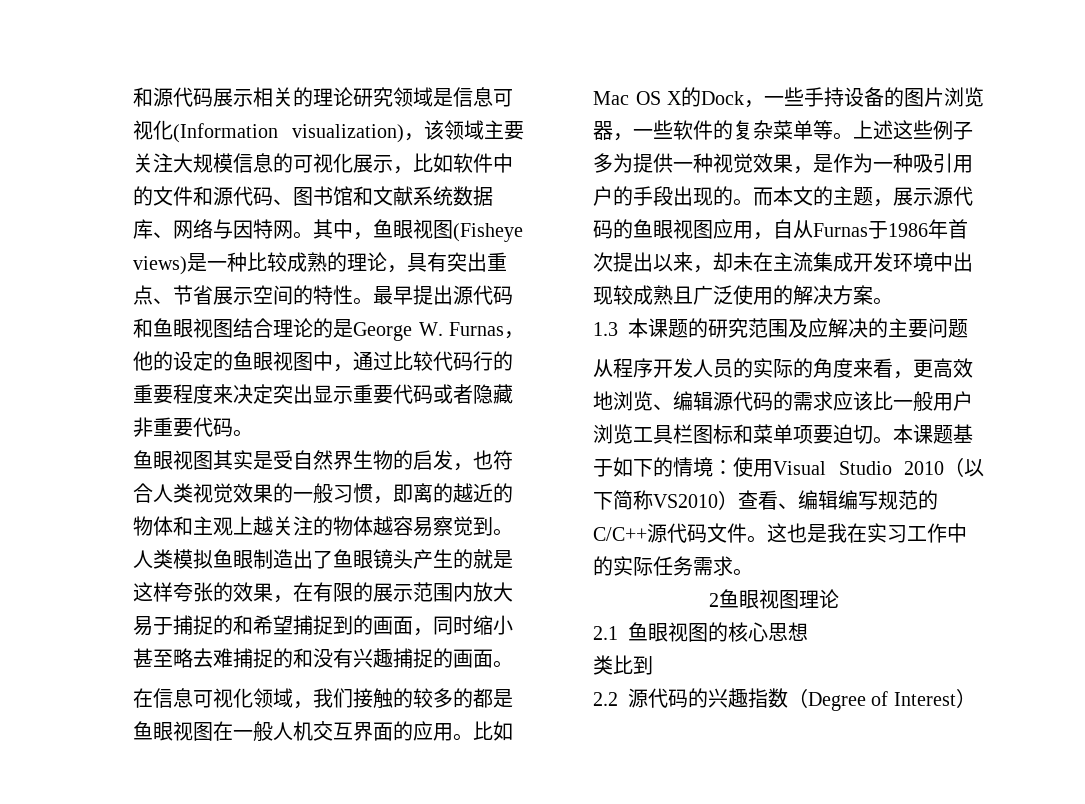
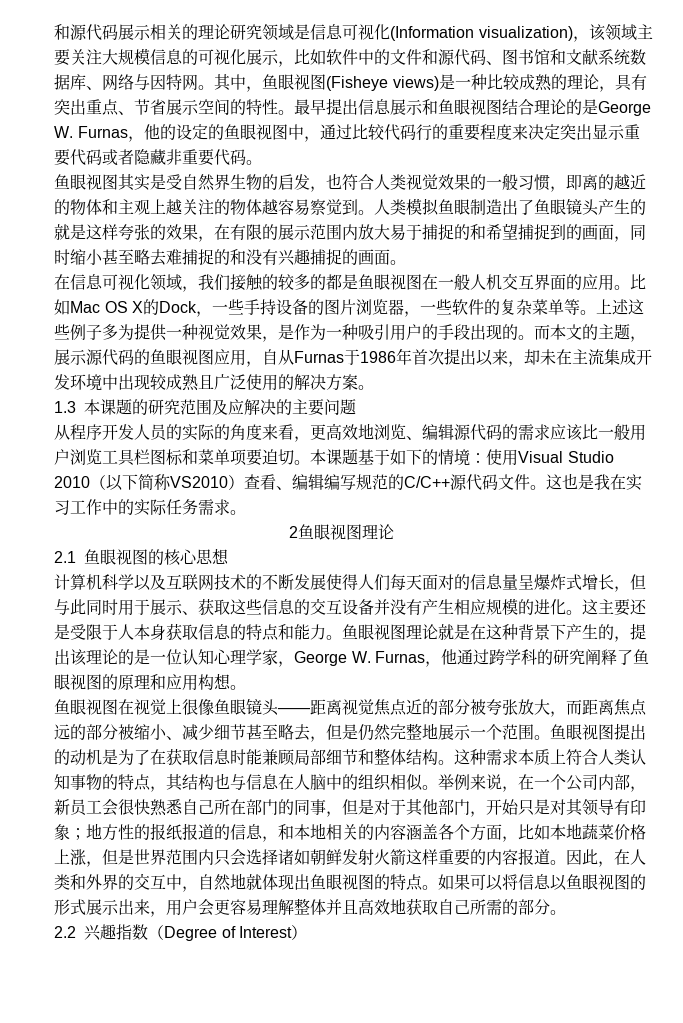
- 最早提出源代码和鱼眼视图结合理论的是George W. Furnas，他的设定的鱼眼视图中，通过比较代码行的重要程度来决定突出显示重要代码或者隐藏非重要代码。
+ 最早提出信息展示和鱼眼视图结合理论的是George W. Furnas，他的设定的鱼眼视图中，通过比较代码行的重要程度来决定突出显示重要代码或者隐藏非重要代码。
- 类比到
+ 计算机科学以及互联网技术的不断发展使得人们每天面对的信息量呈爆炸式增长，但与此同时用于展示、获取这些信息的交互设备并没有产生相应规模的进化。这主要还是受限于人本身获取信息的特点和能力。鱼眼视图理论就是在这种背景下产生的，提出该理论的是一位认知心理学家，George W. Furnas，他通过跨学科的研究阐释了鱼眼视图的原理和应用构想。
+ 鱼眼视图在视觉上很像鱼眼镜头——距离视觉焦点近的部分被夸张放大，而距离焦点远的部分被缩小、减少细节甚至略去，但是仍然完整地展示一个范围。鱼眼视图提出的动机是为了在获取信息时能兼顾局部细节和整体结构。这种需求本质上符合人类认知事物的特点，其结构也与信息在人脑中的组织相似。举例来说，在一个公司内部，新员工会很快熟悉自己所在部门的同事，但是对于其他部门，开始只是对其领导有印象；地方性的报纸报道的信息，和本地相关的内容涵盖各个方面，比如本地蔬菜价格上涨，但是世界范围内只会选择诸如朝鲜发射火箭这样重要的内容报道。因此，在人类和外界的交互中，自然地就体现出鱼眼视图的特点。如果可以将信息以鱼眼视图的形式展示出来，用户会更容易理解整体并且高效地获取自己所需的部分。
- 2.2源代码的兴趣指数（Degree of Interest）
+ 2.2兴趣指数（Degree of Interest）

